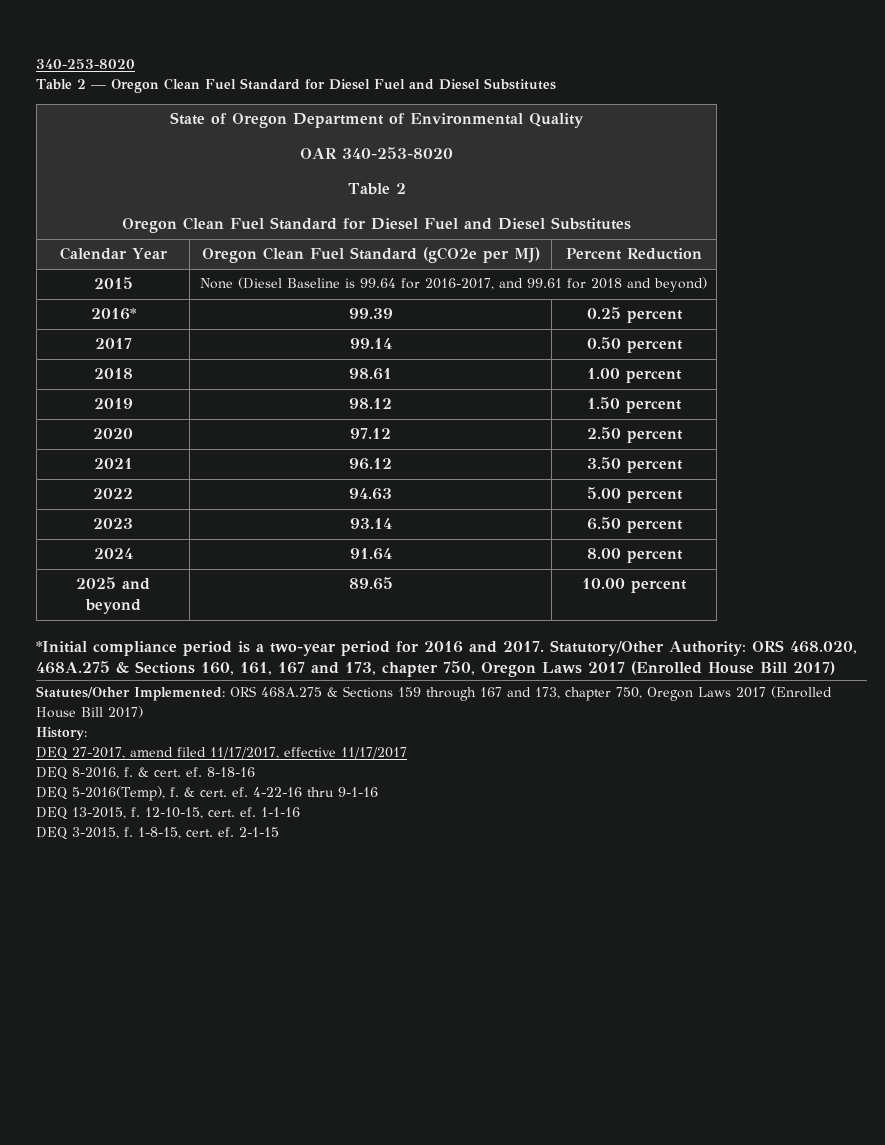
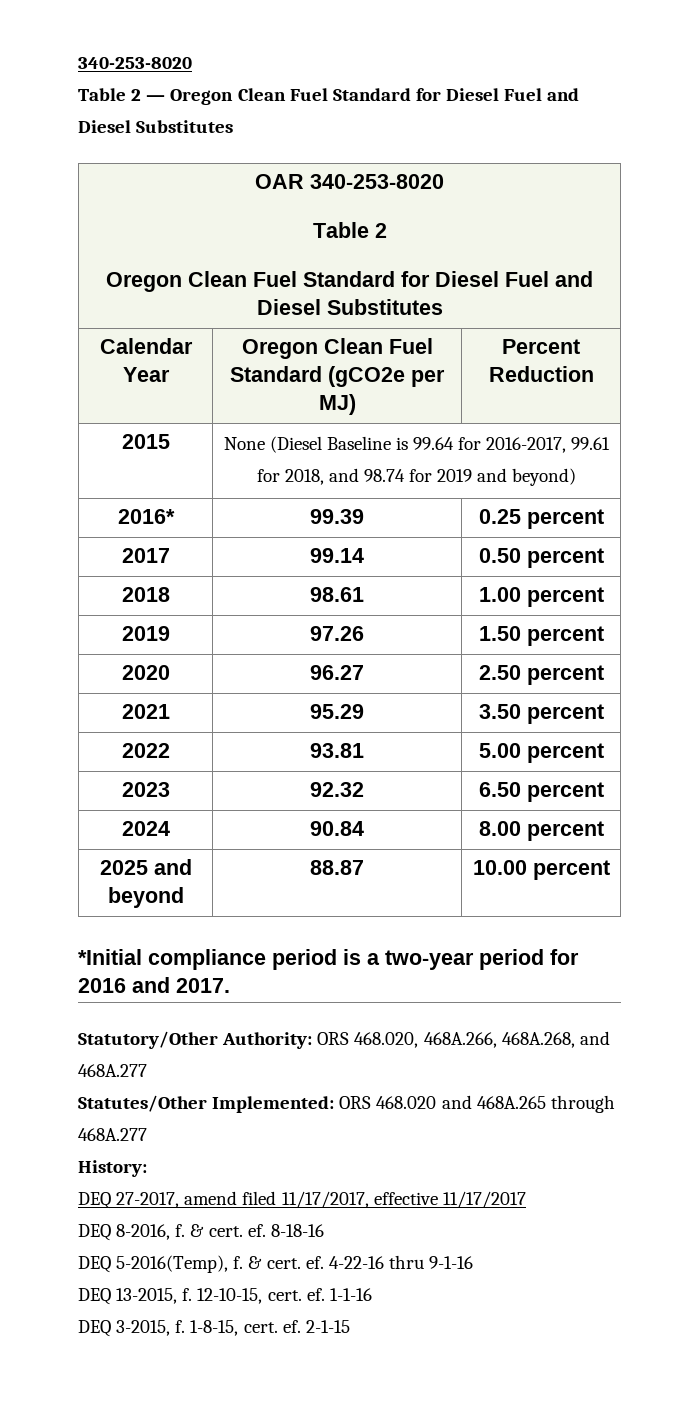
- State of Oregon Department of Environmental Quality
- 2015 | None (Diesel Baseline is 99.64 for 2016-2017, and 99.61 for 2018 and beyond)
+ 2015 | None (Diesel Baseline is 99.64 for 2016-2017, 99.61 for 2018, and 98.74 for 2019 and beyond)
- 2019 | 98.12 | 1.50 percent
+ 2019 | 97.26 | 1.50 percent
- 2020 | 97.12 | 2.50 percent
+ 2020 | 96.27 | 2.50 percent
- 2021 | 96.12 | 3.50 percent
+ 2021 | 95.29 | 3.50 percent
- 2022 | 94.63 | 5.00 percent
+ 2022 | 93.81 | 5.00 percent
- 2023 | 93.14 | 6.50 percent
+ 2023 | 92.32 | 6.50 percent
- 2024 | 91.64 | 8.00 percent
+ 2024 | 90.84 | 8.00 percent
- 2025 and beyond | 89.65 | 10.00 percent
+ 2025 and beyond | 88.87 | 10.00 percent
- *Initial compliance period is a two-year period for 2016 and 2017. Statutory/Other Authority: ORS 468.020, 468A.275 & Sections 160, 161, 167 and 173, chapter 750, Oregon Laws 2017 (Enrolled House Bill 2017)
- Statutes/Other Implemented: ORS 468A.275 & Sections 159 through 167 and 173, chapter 750, Oregon Laws 2017 (Enrolled House Bill 2017)
+ *Initial compliance period is a two-year period for 2016 and 2017.
+ Statutory/Other Authority: ORS 468.020, 468A.266, 468A.268, and 468A.277
+ Statutes/Other Implemented: ORS 468.020 and 468A.265 through 468A.277

